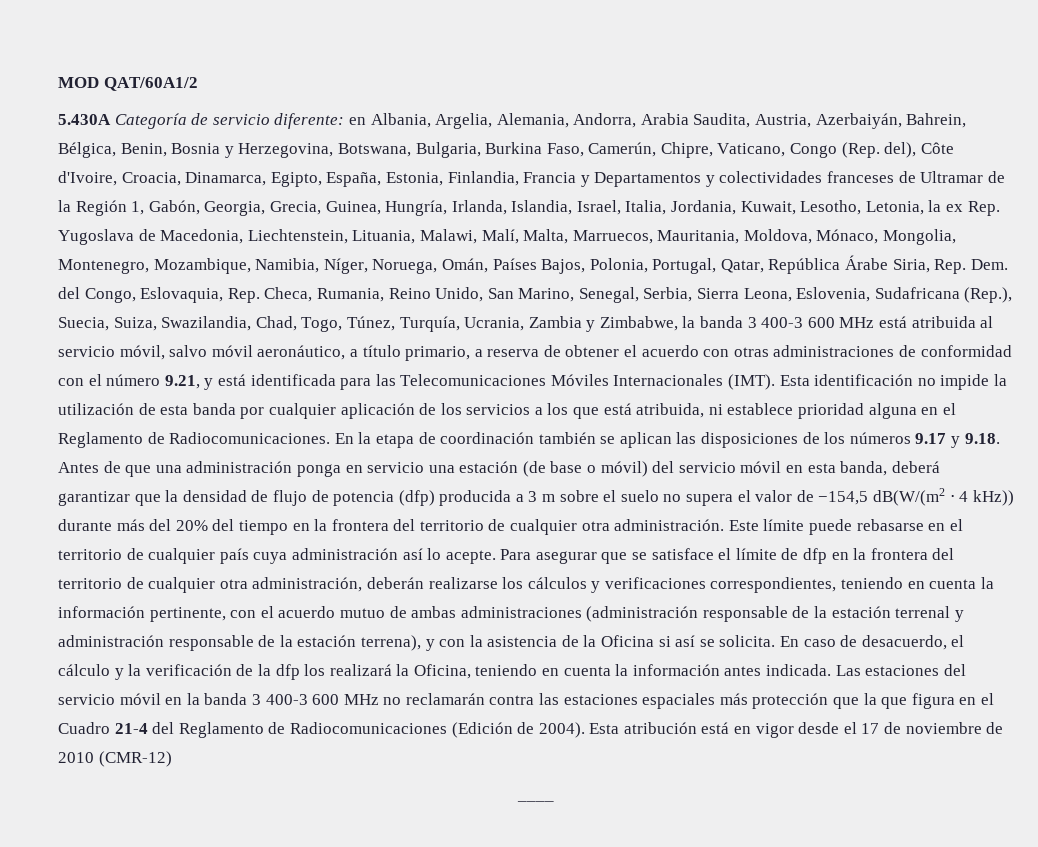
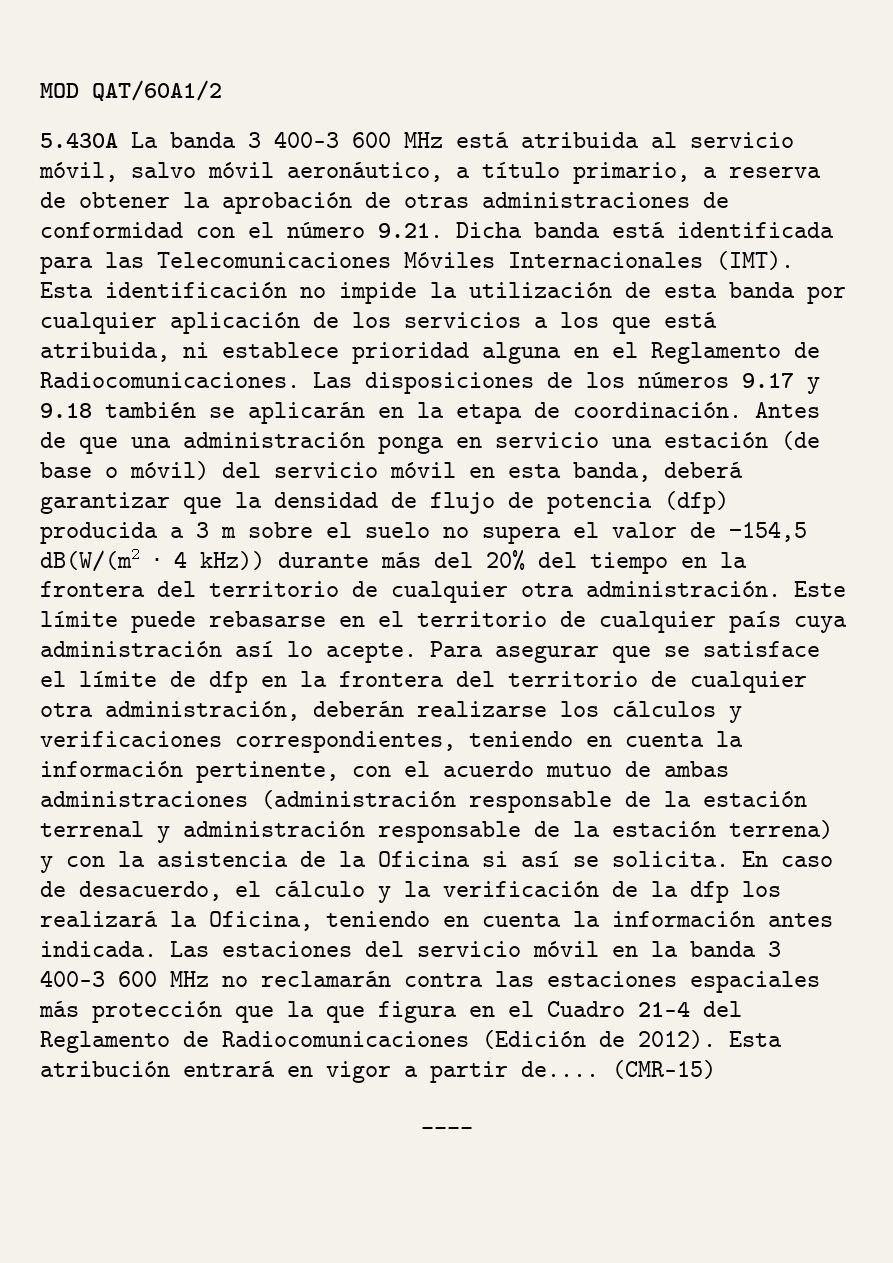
- 5.430A Categoría de servicio diferente: en Albania, Argelia, Alemania, Andorra, Arabia Saudita, Austria, Azerbaiyán, Bahrein, Bélgica, Benin, Bosnia y Herzegovina, Botswana, Bulgaria, Burkina Faso, Camerún, Chipre, Vaticano, Congo (Rep. del), Côte d'Ivoire, Croacia, Dinamarca, Egipto, España, Estonia, Finlandia, Francia y Departamentos y colectividades franceses de Ultramar de la Región 1, Gabón, Georgia, Grecia, Guinea, Hungría, Irlanda, Islandia, Israel, Italia, Jordania, Kuwait, Lesotho, Letonia, la ex Rep. Yugoslava de Macedonia, Liechtenstein, Lituania, Malawi, Malí, Malta, Marruecos, Mauritania, Moldova, Mónaco, Mongolia, Montenegro, Mozambique, Namibia, Níger, Noruega, Omán, Países Bajos, Polonia, Portugal, Qatar, República Árabe Siria, Rep. Dem. del Congo, Eslovaquia, Rep. Checa, Rumania, Reino Unido, San Marino, Senegal, Serbia, Sierra Leona, Eslovenia, Sudafricana (Rep.), Suecia, Suiza, Swazilandia, Chad, Togo, Túnez, Turquía, Ucrania, Zambia y Zimbabwe, la banda 3 400-3 600 MHz está atribuida al servicio móvil, salvo móvil aeronáutico, a título primario, a reserva de obtener el acuerdo con otras administraciones de conformidad con el número 9.21, y está identificada para las Telecomunicaciones Móviles Internacionales (IMT).
+ 5.430A La banda 3 400-3 600 MHz está atribuida al servicio móvil, salvo móvil aeronáutico, a título primario, a reserva de obtener la aprobación de otras administraciones de conformidad con el número 9.21. Dicha banda está identificada para las Telecomunicaciones Móviles Internacionales (IMT).
- En la etapa de coordinación también se aplican las disposiciones de los números 9.17 y 9.18. Antes de que una administración ponga en servicio una estación (de base o móvil) del servicio móvil en esta banda, deberá garantizar que la densidad de flujo de potencia (dfp) producida a 3 m sobre el suelo no supera el valor de −154,5 dB(W/(m2 ⋅ 4 kHz)) durante más del 20% del tiempo en la frontera del territorio de cualquier otra administración.
+ Las disposiciones de los números 9.17 y 9.18 también se aplicarán en la etapa de coordinación. Antes de que una administración ponga en servicio una estación (de base o móvil) del servicio móvil en esta banda, deberá garantizar que la densidad de flujo de potencia (dfp) producida a 3 m sobre el suelo no supera el valor de −154,5 dB(W/(m2 ⋅ 4 kHz)) durante más del 20% del tiempo en la frontera del territorio de cualquier otra administración.
- Para asegurar que se satisface el límite de dfp en la frontera del territorio de cualquier otra administración, deberán realizarse los cálculos y verificaciones correspondientes, teniendo en cuenta la información pertinente, con el acuerdo mutuo de ambas administraciones (administración responsable de la estación terrenal y administración responsable de la estación terrena), y con la asistencia de la Oficina si así se solicita.
+ Para asegurar que se satisface el límite de dfp en la frontera del territorio de cualquier otra administración, deberán realizarse los cálculos y verificaciones correspondientes, teniendo en cuenta la información pertinente, con el acuerdo mutuo de ambas administraciones (administración responsable de la estación terrenal y administración responsable de la estación terrena) y con la asistencia de la Oficina si así se solicita.
- Las estaciones del servicio móvil en la banda 3 400-3 600 MHz no reclamarán contra las estaciones espaciales más protección que la que figura en el Cuadro 21-4 del Reglamento de Radiocomunicaciones (Edición de 2004).
+ Las estaciones del servicio móvil en la banda 3 400-3 600 MHz no reclamarán contra las estaciones espaciales más protección que la que figura en el Cuadro 21-4 del Reglamento de Radiocomunicaciones (Edición de 2012).
- Esta atribución está en vigor desde el 17 de noviembre de 2010 (CMR-12)
+ Esta atribución entrará en vigor a partir de.... (CMR-15)

